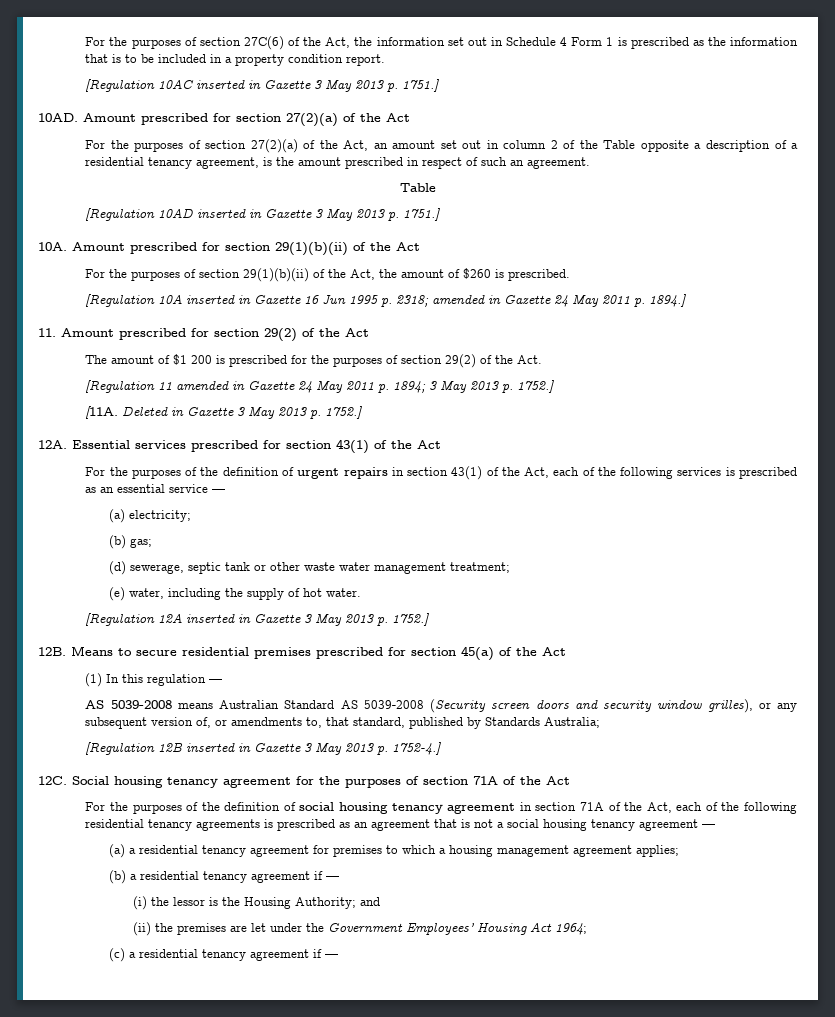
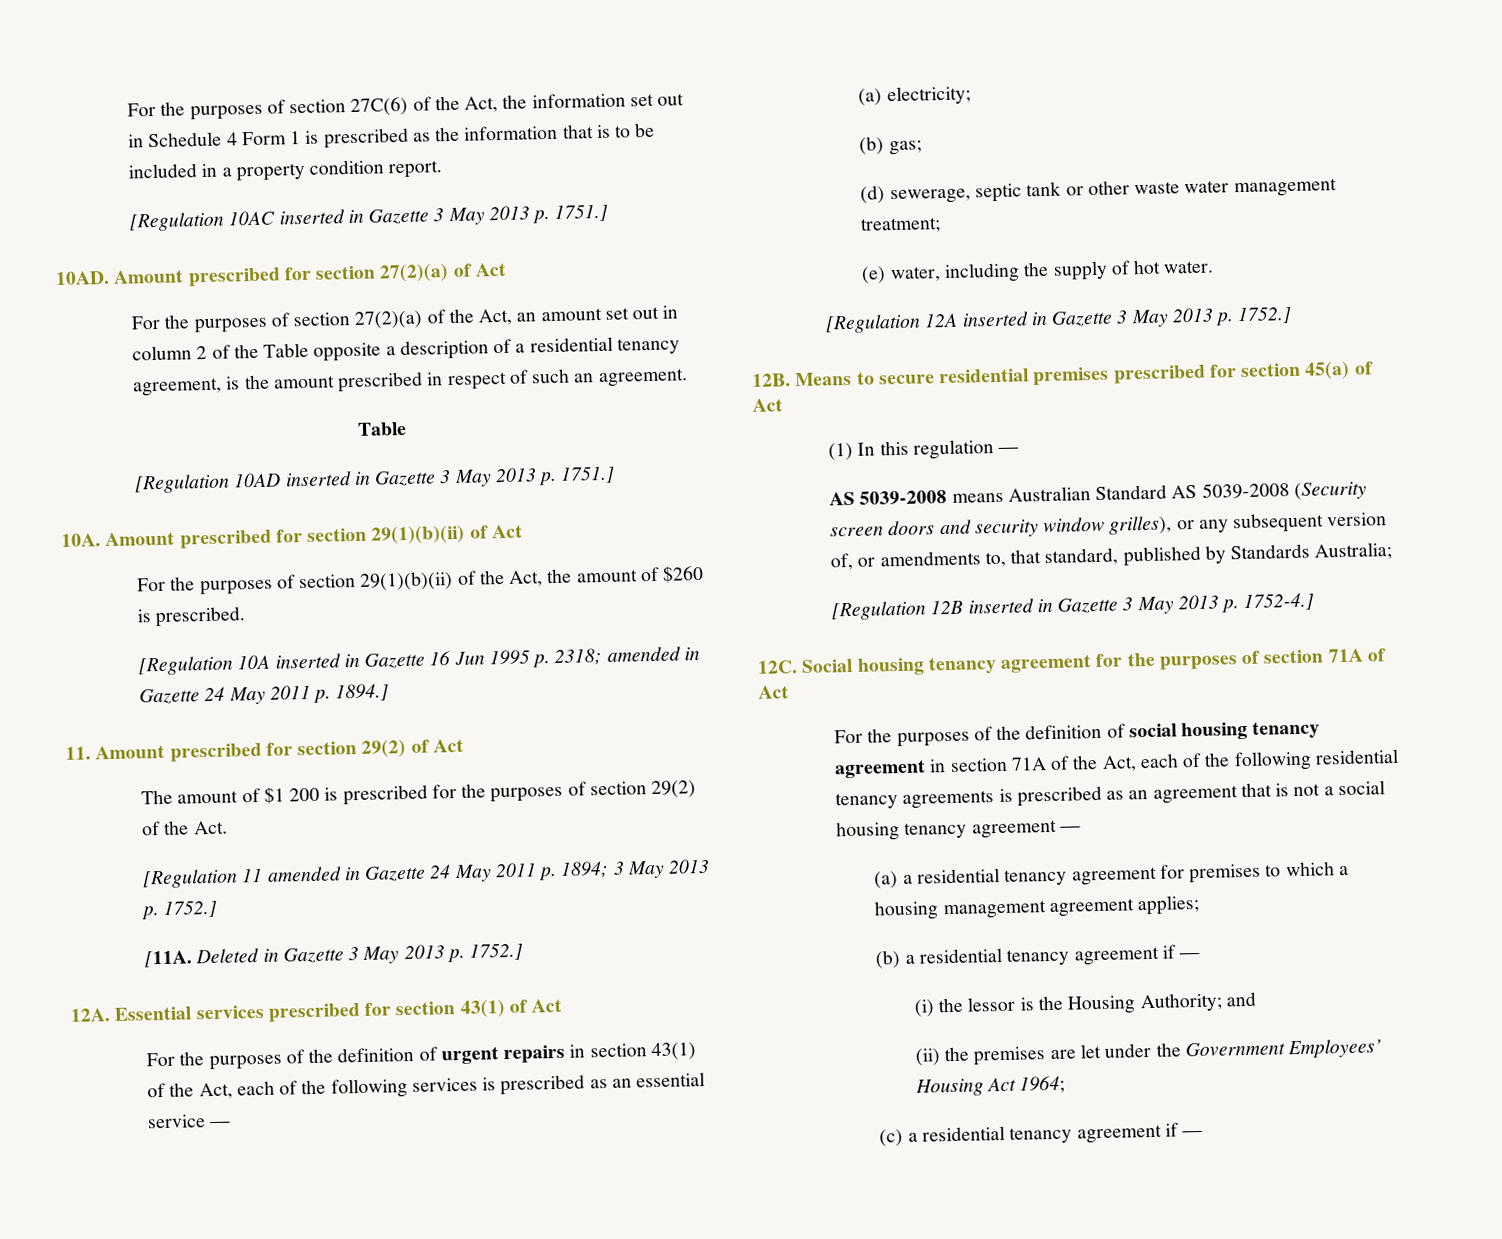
- Amount prescribed for section 27(2)(a) of the Act
+ Amount prescribed for section 27(2)(a) of Act
- Amount prescribed for section 29(1)(b)(ii) of the Act
+ Amount prescribed for section 29(1)(b)(ii) of Act
- 11. Amount prescribed for section 29(2) of the Act
+ 11. Amount prescribed for section 29(2) of Act
- Essential services prescribed for section 43(1) of the Act
+ Essential services prescribed for section 43(1) of Act
- Means to secure residential premises prescribed for section 45(a) of the Act
+ Means to secure residential premises prescribed for section 45(a) of Act
- Social housing tenancy agreement for the purposes of section 71A of the Act
+ Social housing tenancy agreement for the purposes of section 71A of Act

